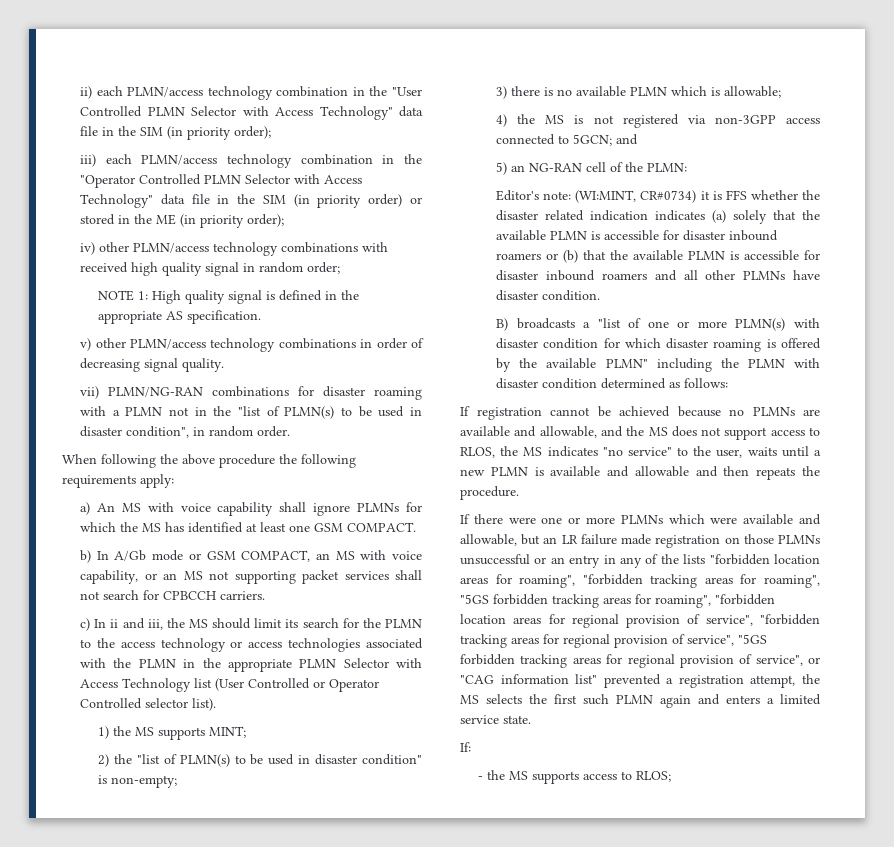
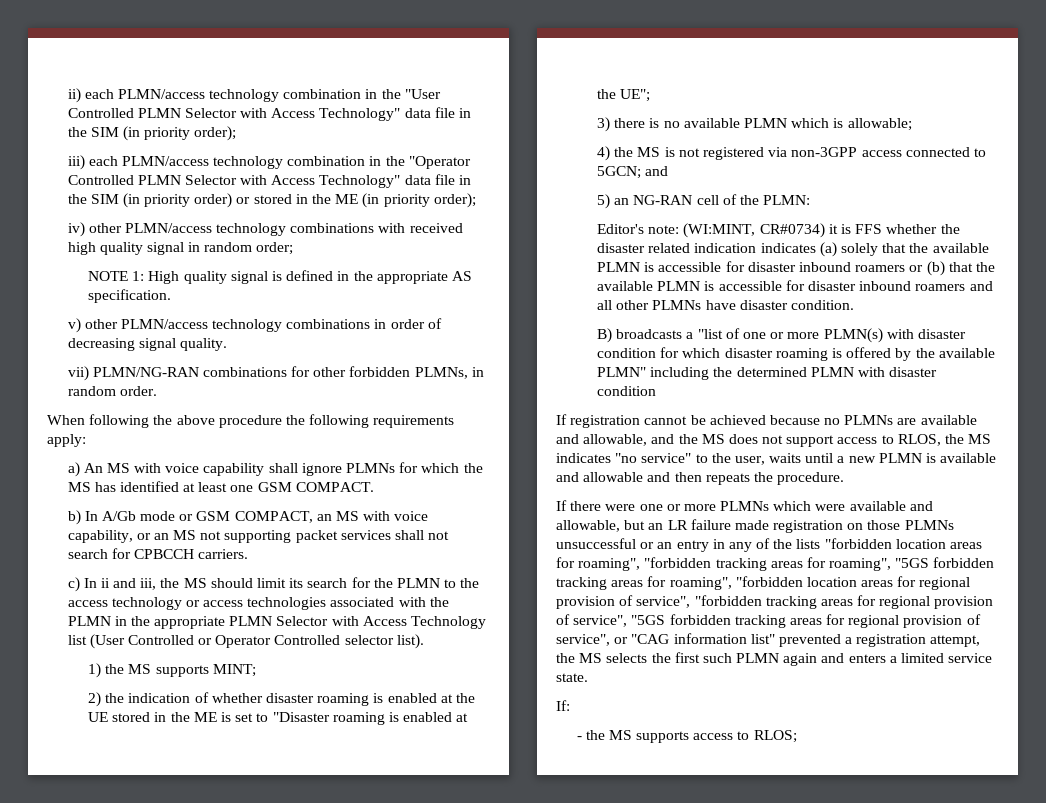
- vii) PLMN/NG-RAN combinations for disaster roaming with a PLMN not in the "list of PLMN(s) to be used in disaster condition", in random order.
+ vii) PLMN/NG-RAN combinations for other forbidden PLMNs, in random order.
- 2) the "list of PLMN(s) to be used in disaster condition" is non-empty;
+ 2) the indication of whether disaster roaming is enabled at the UE stored in the ME is set to "Disaster roaming is enabled at the UE";
- B) broadcasts a "list of one or more PLMN(s) with disaster condition for which disaster roaming is offered by the available PLMN" including the PLMN with disaster condition determined as follows:
+ B) broadcasts a "list of one or more PLMN(s) with disaster condition for which disaster roaming is offered by the available PLMN" including the determined PLMN with disaster condition

